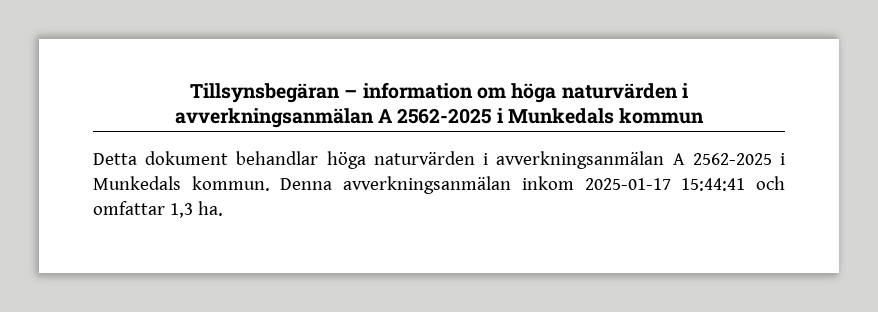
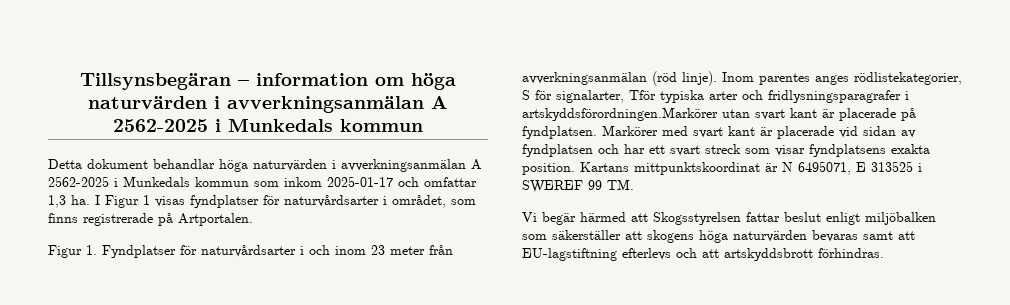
- Detta dokument behandlar höga naturvärden i avverkningsanmälan A 2562-2025 i Munkedals kommun. Denna avverkningsanmälan inkom 2025-01-17 15:44:41 och omfattar 1,3 ha.
+ Detta dokument behandlar höga naturvärden i avverkningsanmälan A 2562-2025 i Munkedals kommun som inkom 2025-01-17 och omfattar 1,3 ha.
+ I Figur 1 visas fyndplatser för naturvårdsarter i området, som finns registrerade på Artportalen.
+ Figur 1. Fyndplatser för naturvårdsarter i och inom 23 meter från avverkningsanmälan (röd linje). Inom parentes anges rödlistekategorier, S för signalarter, Tför typiska arter och fridlysningsparagrafer i artskyddsförordningen.Markörer utan svart kant är placerade på fyndplatsen. Markörer med svart kant är placerade vid sidan av fyndplatsen och har ett svart streck som visar fyndplatsens exakta position. Kartans mittpunktskoordinat är N 6495071, E 313525 i SWEREF 99 TM.
+ Vi begär härmed att Skogsstyrelsen fattar beslut enligt miljöbalken som säkerställer att skogens höga naturvärden bevaras samt att EU-lagstiftning efterlevs och att artskyddsbrott förhindras.

